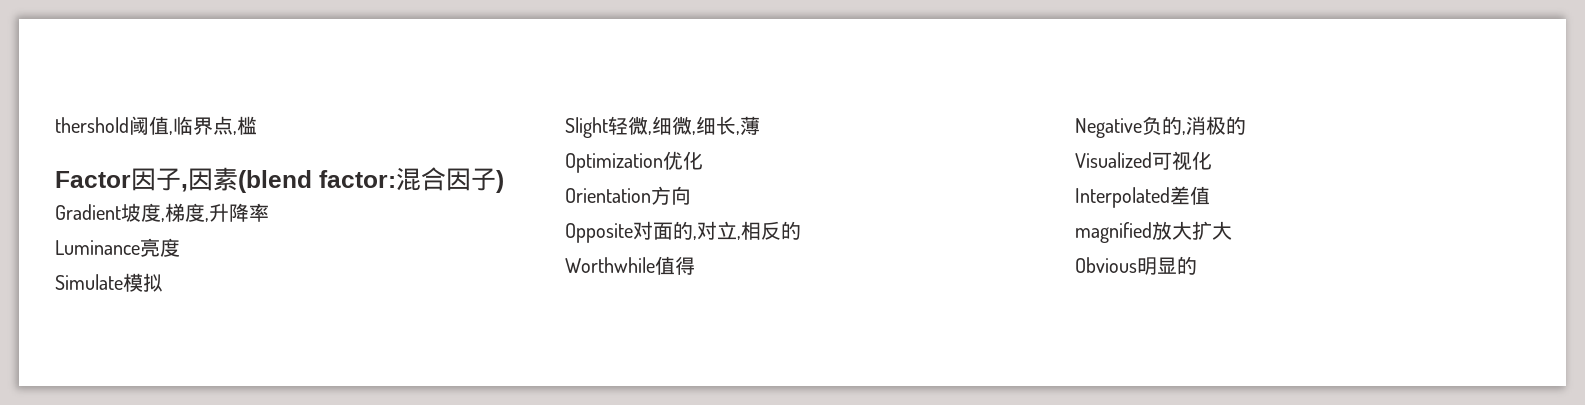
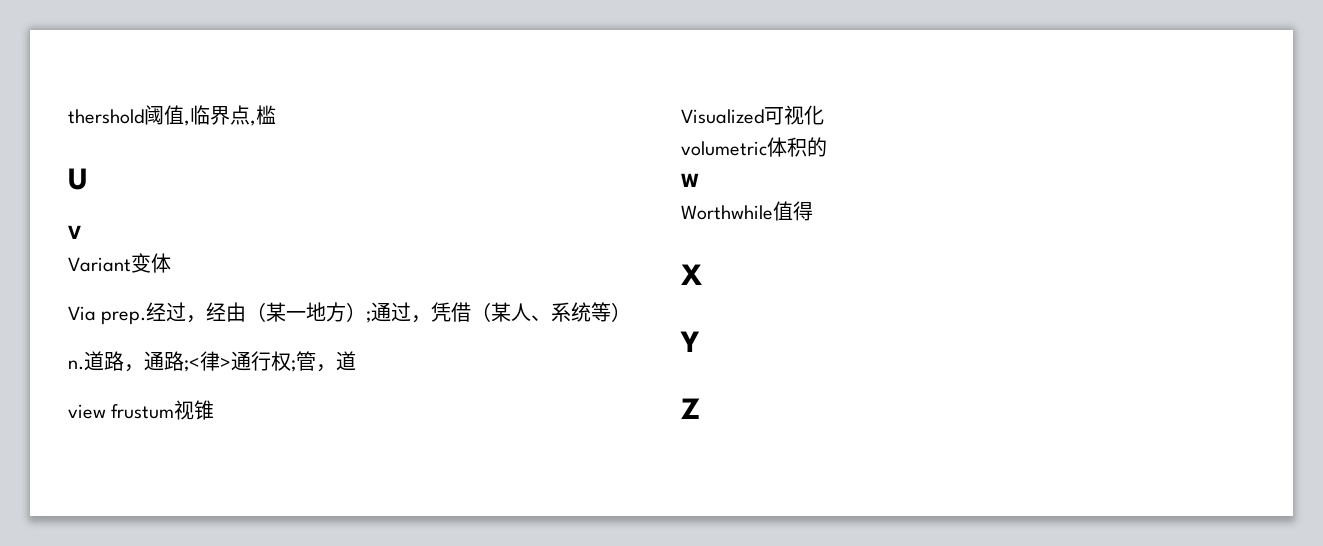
- Factor因子,因素(blend factor:混合因子)
- Gradient坡度,梯度,升降率
- Luminance亮度
- Simulate模拟
- Slight轻微,细微,细长,薄
- Optimization优化
- Orientation方向
- Opposite对面的,对立,相反的
+ U
+ V
+ Variant变体
+ Via prep.经过，经由（某一地方）;通过，凭借（某人、系统等）
+ n.道路，通路;<律>通行权;管，道
+ view frustum视锥
+ Visualized可视化
+ volumetric体积的
+ W
  Worthwhile值得
- Negative负的,消极的
- Visualized可视化
- Interpolated差值
- magnified放大扩大
- Obvious明显的
+ X
+ Y
+ Z

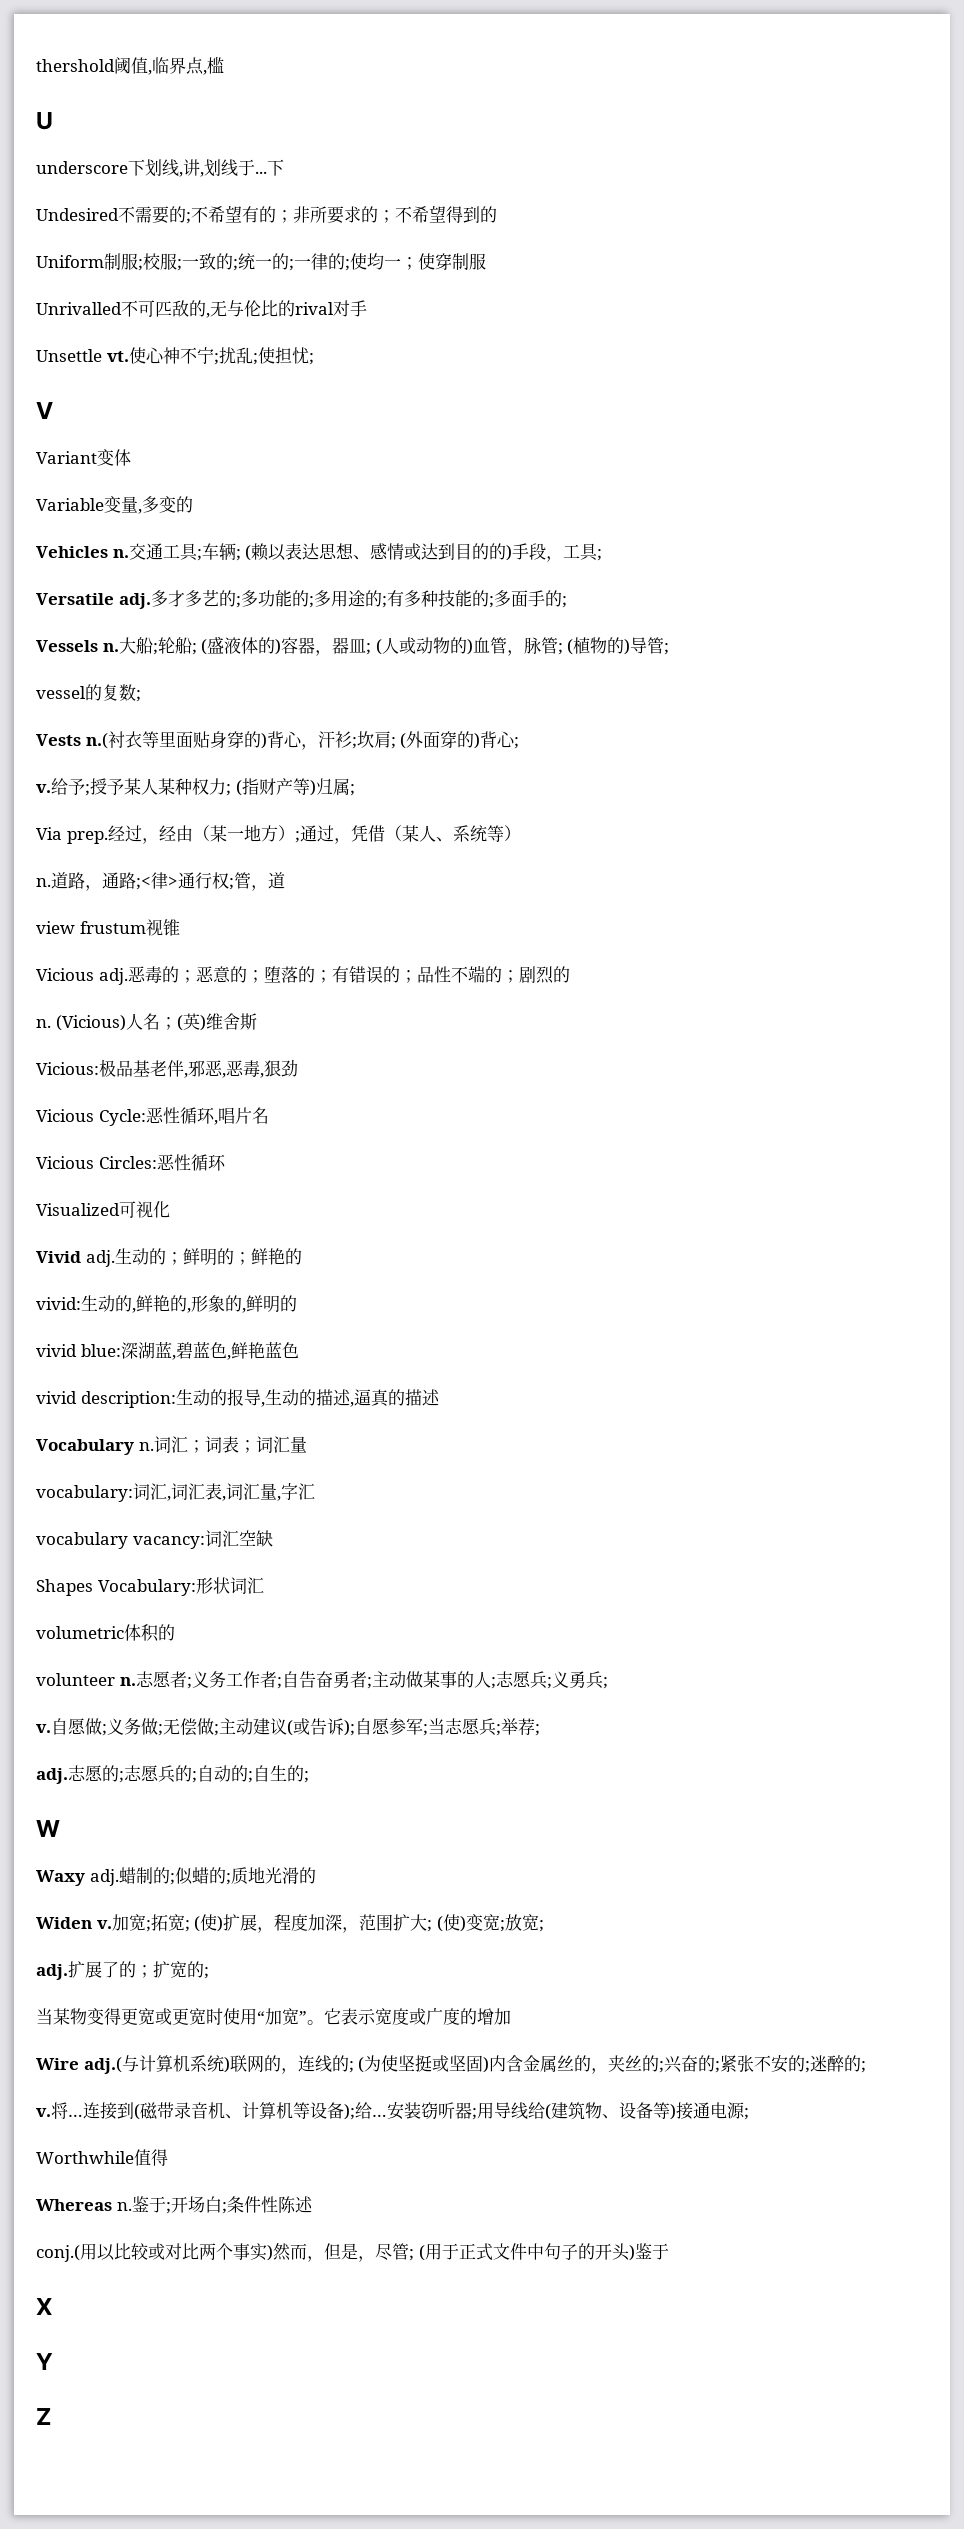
+ underscore下划线,讲,划线于...下
+ Undesired不需要的;不希望有的；非所要求的；不希望得到的
+ Uniform制服;校服;一致的;统一的;一律的;使均一；使穿制服
+ Unrivalled不可匹敌的,无与伦比的rival对手
+ Unsettle vt.使心神不宁;扰乱;使担忧;
  V
  Variant变体
+ Variable变量,多变的
+ Vehicles n.交通工具;车辆; (赖以表达思想、感情或达到目的的)手段，工具;
+ Versatile adj.多才多艺的;多功能的;多用途的;有多种技能的;多面手的;
+ Vessels n.大船;轮船; (盛液体的)容器，器皿; (人或动物的)血管，脉管; (植物的)导管;
+ vessel的复数;
+ Vests n.(衬衣等里面贴身穿的)背心，汗衫;坎肩; (外面穿的)背心;
+ v.给予;授予某人某种权力; (指财产等)归属;
+ Vicious adj.恶毒的；恶意的；堕落的；有错误的；品性不端的；剧烈的
+ n. (Vicious)人名；(英)维舍斯
+ Vicious:极品基老伴,邪恶,恶毒,狠劲
+ Vicious Cycle:恶性循环,唱片名
+ Vicious Circles:恶性循环
  Visualized可视化
+ Vivid adj.生动的；鲜明的；鲜艳的
+ vivid:生动的,鲜艳的,形象的,鲜明的
+ vivid blue:深湖蓝,碧蓝色,鲜艳蓝色
+ vivid description:生动的报导,生动的描述,逼真的描述
+ Vocabulary n.词汇；词表；词汇量
+ vocabulary:词汇,词汇表,词汇量,字汇
+ vocabulary vacancy:词汇空缺
+ Shapes Vocabulary:形状词汇
  volumetric体积的
+ volunteer n.志愿者;义务工作者;自告奋勇者;主动做某事的人;志愿兵;义勇兵;
+ v.自愿做;义务做;无偿做;主动建议(或告诉);自愿参军;当志愿兵;举荐;
+ adj.志愿的;志愿兵的;自动的;自生的;
  W
+ Waxy adj.蜡制的;似蜡的;质地光滑的
+ Widen v.加宽;拓宽; (使)扩展，程度加深，范围扩大; (使)变宽;放宽;
+ adj.扩展了的；扩宽的;
+ 当某物变得更宽或更宽时使用“加宽”。它表示宽度或广度的增加
+ Wire adj.(与计算机系统)联网的，连线的; (为使坚挺或坚固)内含金属丝的，夹丝的;兴奋的;紧张不安的;迷醉的;
+ v.将…连接到(磁带录音机、计算机等设备);给…安装窃听器;用导线给(建筑物、设备等)接通电源;
  Worthwhile值得
+ Whereas n.鉴于;开场白;条件性陈述
+ conj.(用以比较或对比两个事实)然而，但是，尽管; (用于正式文件中句子的开头)鉴于

